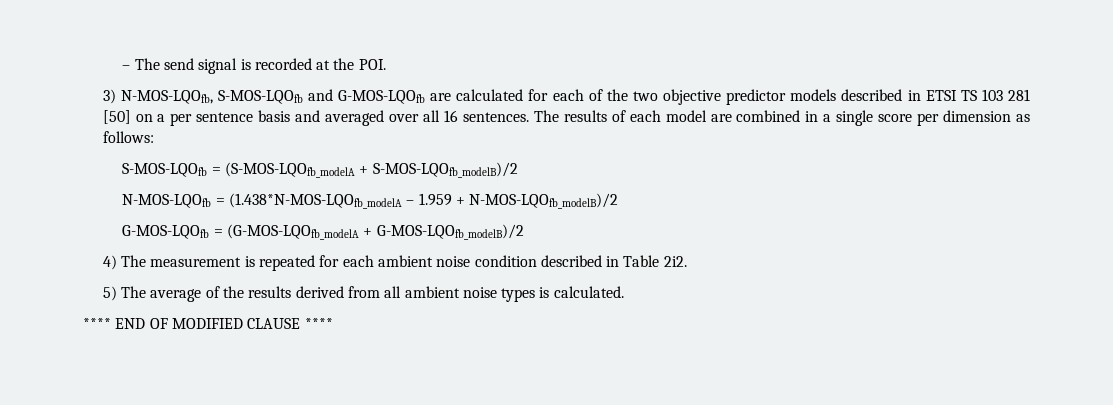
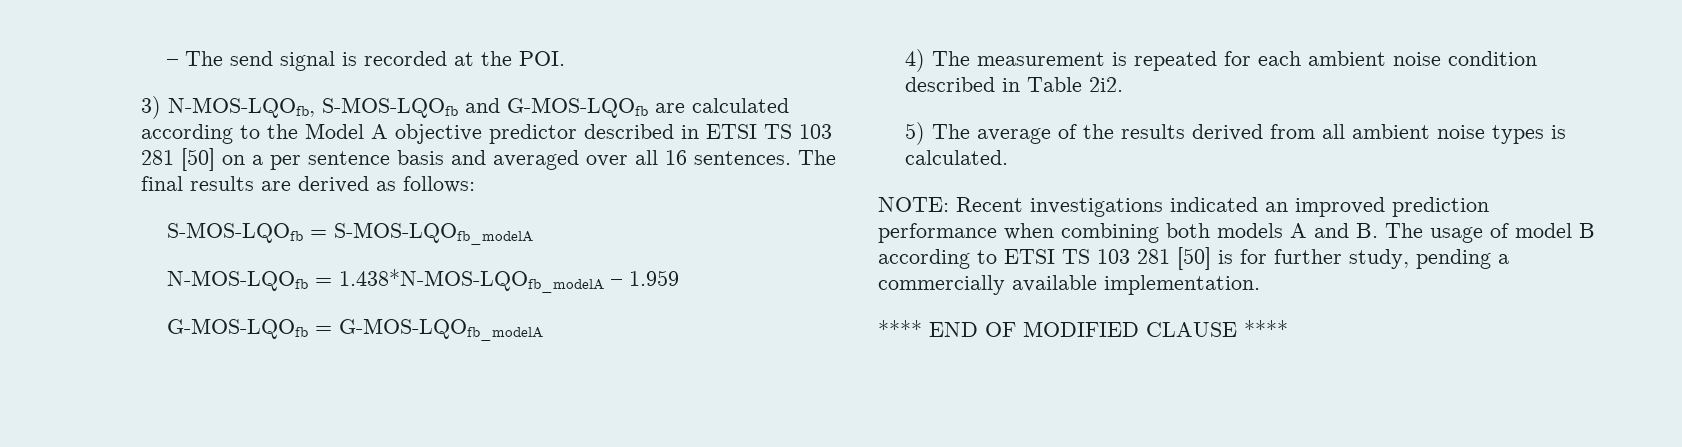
- 3) N-MOS-LQOfb, S-MOS-LQOfb and G-MOS-LQOfb are calculated for each of the two objective predictor models described in ETSI TS 103 281 [50] on a per sentence basis and averaged over all 16 sentences.
+ 3) N-MOS-LQOfb, S-MOS-LQOfb and G-MOS-LQOfb are calculated according to the Model A objective predictor described in ETSI TS 103 281 [50] on a per sentence basis and averaged over all 16 sentences.
- The results of each model are combined in a single score per dimension as follows:
+ The final results are derived as follows:
- S-MOS-LQOfb = (S-MOS-LQOfb_modelA + S-MOS-LQOfb_modelB)/2
+ S-MOS-LQOfb = S-MOS-LQOfb_modelA
- N-MOS-LQOfb = (1.438*N-MOS-LQOfb_modelA – 1.959 + N-MOS-LQOfb_modelB)/2
+ N-MOS-LQOfb = 1.438*N-MOS-LQOfb_modelA – 1.959
- G-MOS-LQOfb = (G-MOS-LQOfb_modelA + G-MOS-LQOfb_modelB)/2
+ G-MOS-LQOfb = G-MOS-LQOfb_modelA
+ NOTE: Recent investigations indicated an improved prediction performance when combining both models A and B. The usage of model B according to ETSI TS 103 281 [50] is for further study, pending a commercially available implementation.

